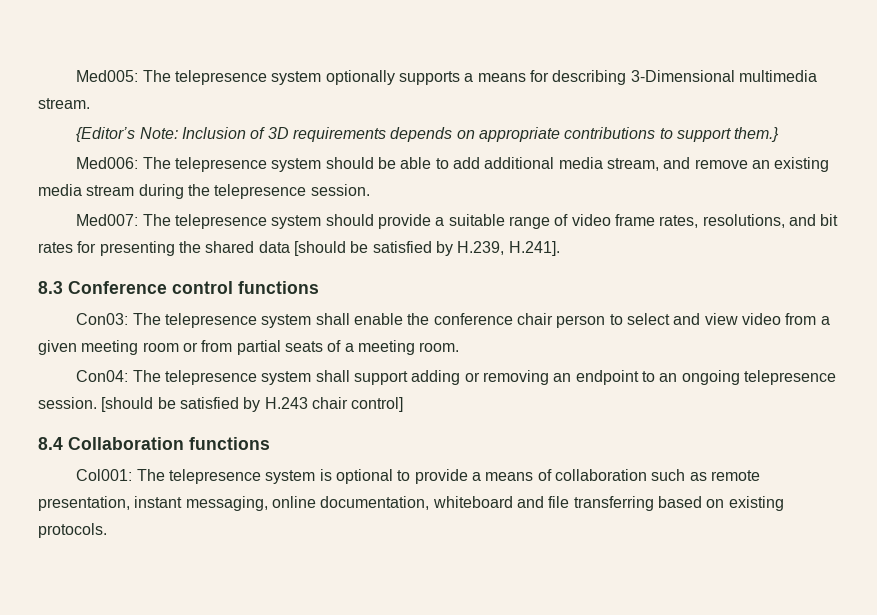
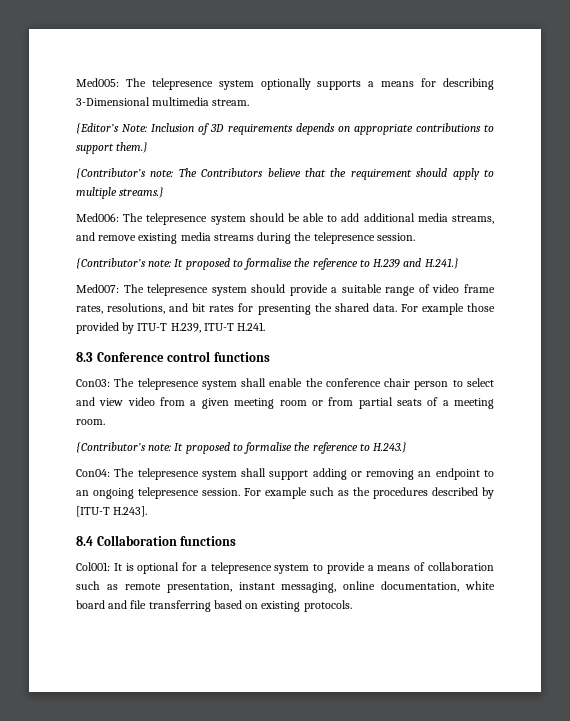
+ {Contributor’s note: The Contributors believe that the requirement should apply to multiple streams.}
- Med006: The telepresence system should be able to add additional media stream, and remove an existing media stream during the telepresence session.
+ Med006: The telepresence system should be able to add additional media streams, and remove existing media streams during the telepresence session.
+ {Contributor’s note: It proposed to formalise the reference to H.239 and H.241.}
- Med007: The telepresence system should provide a suitable range of video frame rates, resolutions, and bit rates for presenting the shared data [should be satisfied by H.239, H.241].
+ Med007: The telepresence system should provide a suitable range of video frame rates, resolutions, and bit rates for presenting the shared data. For example those provided by ITU-T H.239, ITU-T H.241.
+ {Contributor’s note: It proposed to formalise the reference to H.243.}
- [should be satisfied by H.243 chair control]
+ For example such as the procedures described by [ITU-T H.243].
  8.4 Collaboration functions
- Col001: The telepresence system is optional to provide a means of collaboration such as remote presentation, instant messaging, online documentation, whiteboard and file transferring based on existing protocols.
+ Col001: It is optional for a telepresence system to provide a means of collaboration such as remote presentation, instant messaging, online documentation, white board and file transferring based on existing protocols.

